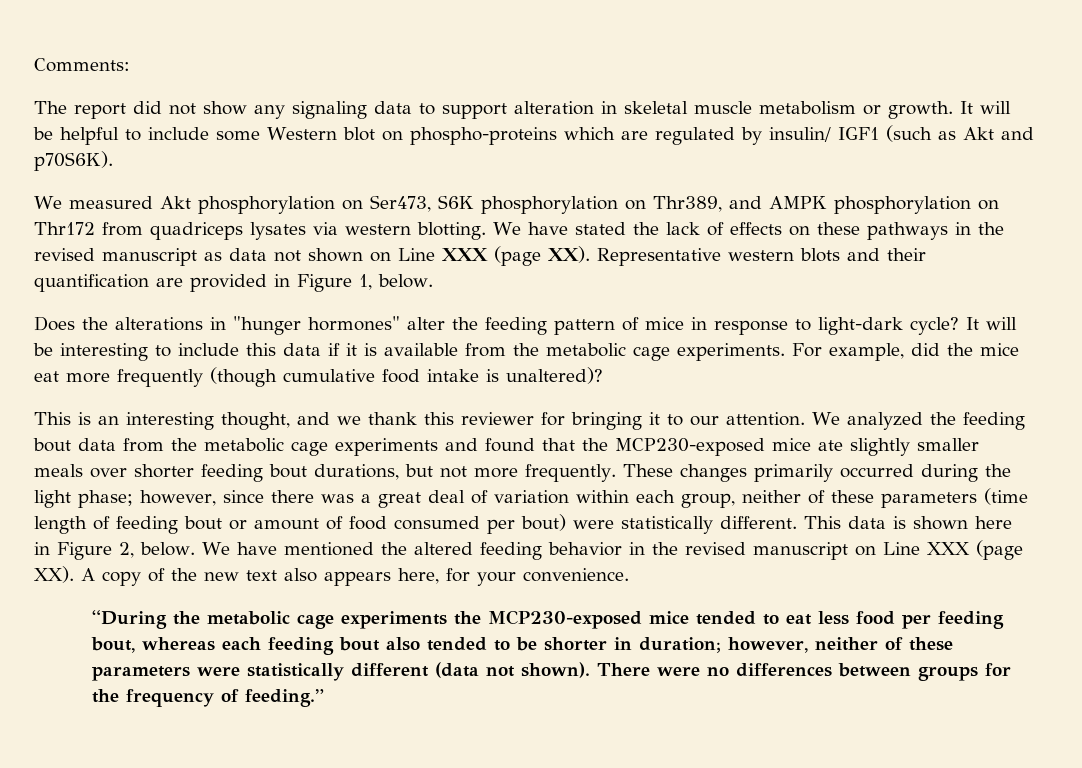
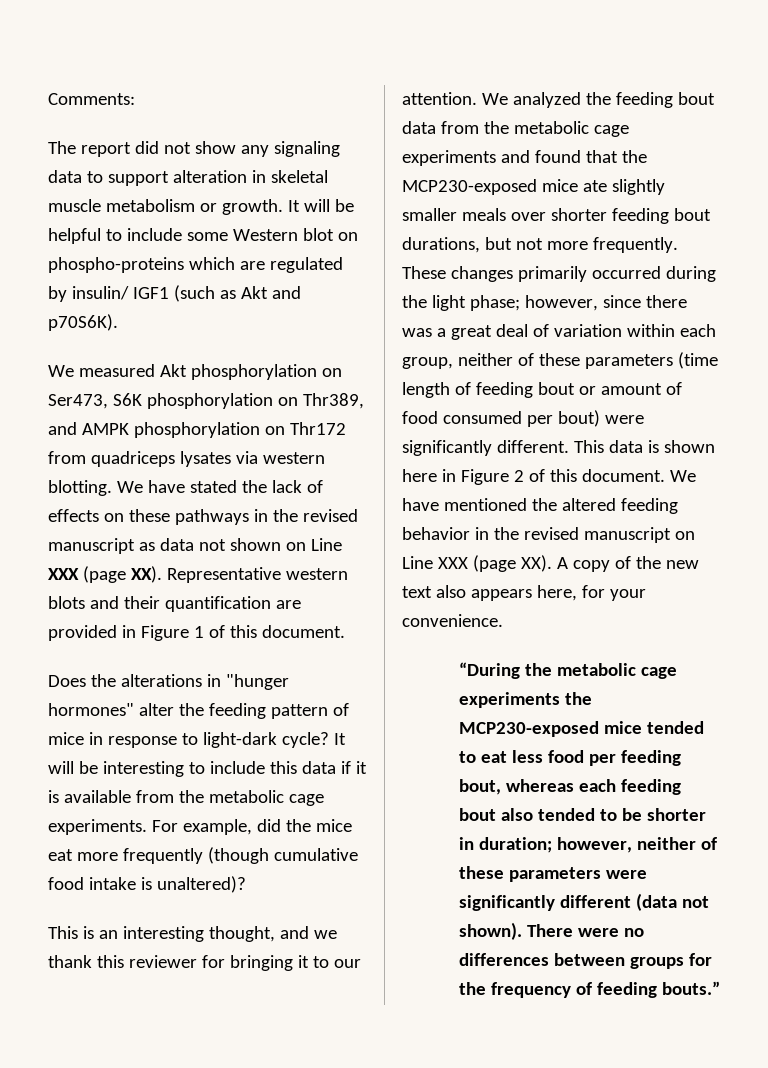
- We have stated the lack of effects on these pathways in the revised manuscript as data not shown on Line XXX (page XX). Representative western blots and their quantification are provided in Figure 1, below.
+ We have stated the lack of effects on these pathways in the revised manuscript as data not shown on Line XXX (page XX). Representative western blots and their quantification are provided in Figure 1 of this document.
- These changes primarily occurred during the light phase; however, since there was a great deal of variation within each group, neither of these parameters (time length of feeding bout or amount of food consumed per bout) were statistically different.
+ These changes primarily occurred during the light phase; however, since there was a great deal of variation within each group, neither of these parameters (time length of feeding bout or amount of food consumed per bout) were significantly different.
- This data is shown here in Figure 2, below.
+ This data is shown here in Figure 2 of this document.
- “During the metabolic cage experiments the MCP230-exposed mice tended to eat less food per feeding bout, whereas each feeding bout also tended to be shorter in duration; however, neither of these parameters were statistically different (data not shown).
+ “During the metabolic cage experiments the MCP230-exposed mice tended to eat less food per feeding bout, whereas each feeding bout also tended to be shorter in duration; however, neither of these parameters were significantly different (data not shown).
- There were no differences between groups for the frequency of feeding.”
+ There were no differences between groups for the frequency of feeding bouts.”

